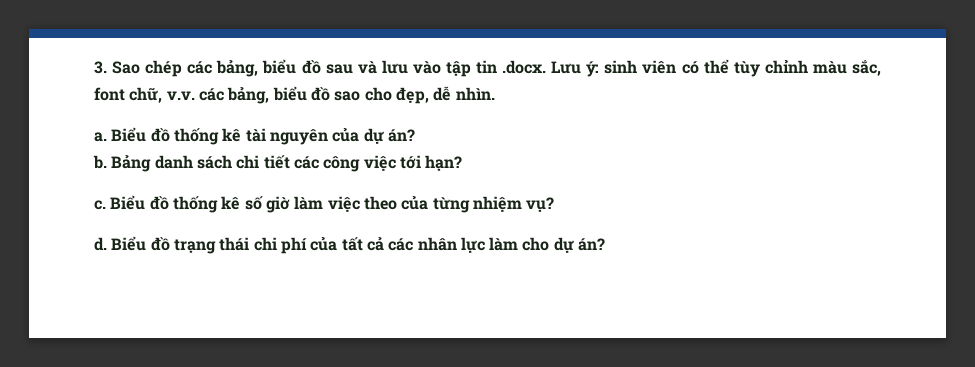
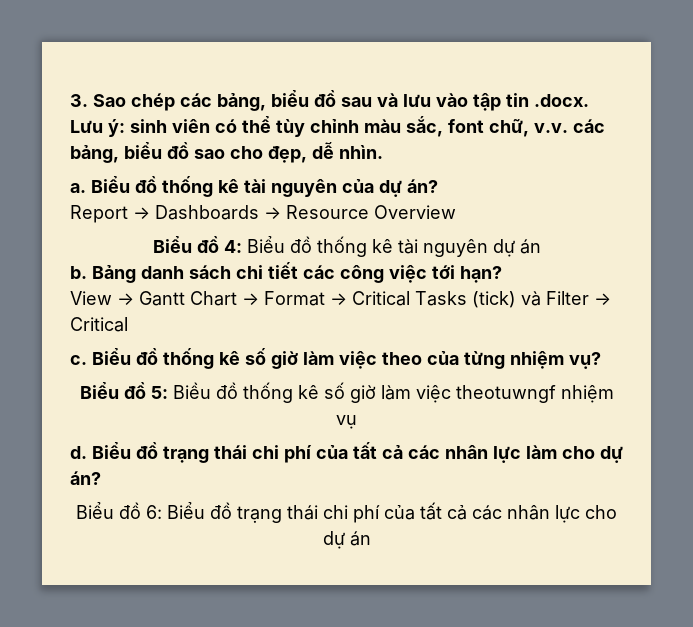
+ Report → Dashboards → Resource Overview
+ Biểu đồ 4: Biểu đồ thống kê tài nguyên dự án
+ View → Gantt Chart → Format → Critical Tasks (tick) và Filter → Critical
+ Biểu đồ 5: Biều đồ thống kê số giờ làm việc theotuwngf nhiệm vụ
+ Biểu đồ 6: Biểu đồ trạng thái chi phí của tất cả các nhân lực cho dự án

